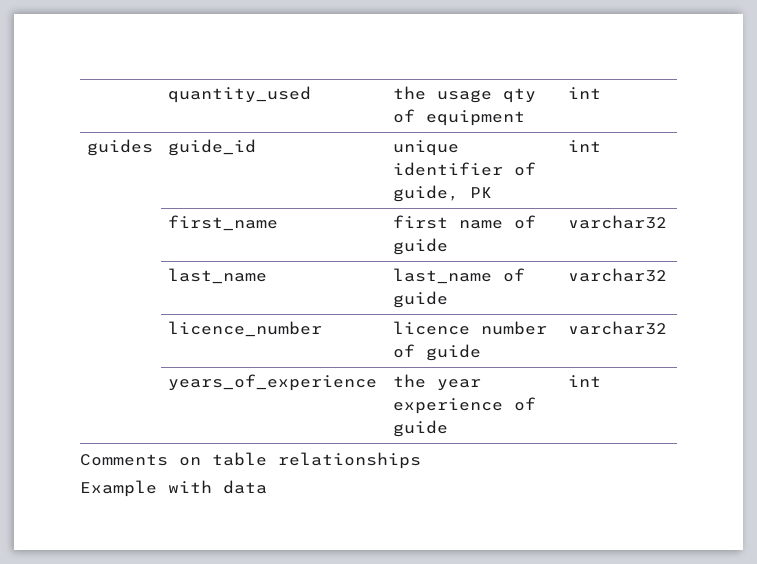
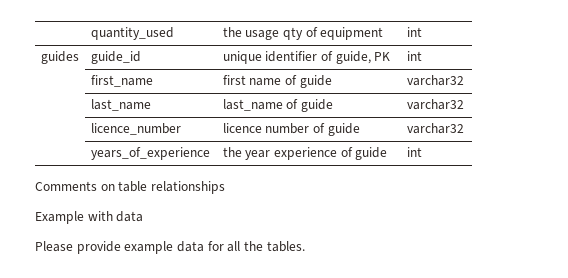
+ Please provide example data for all the tables.

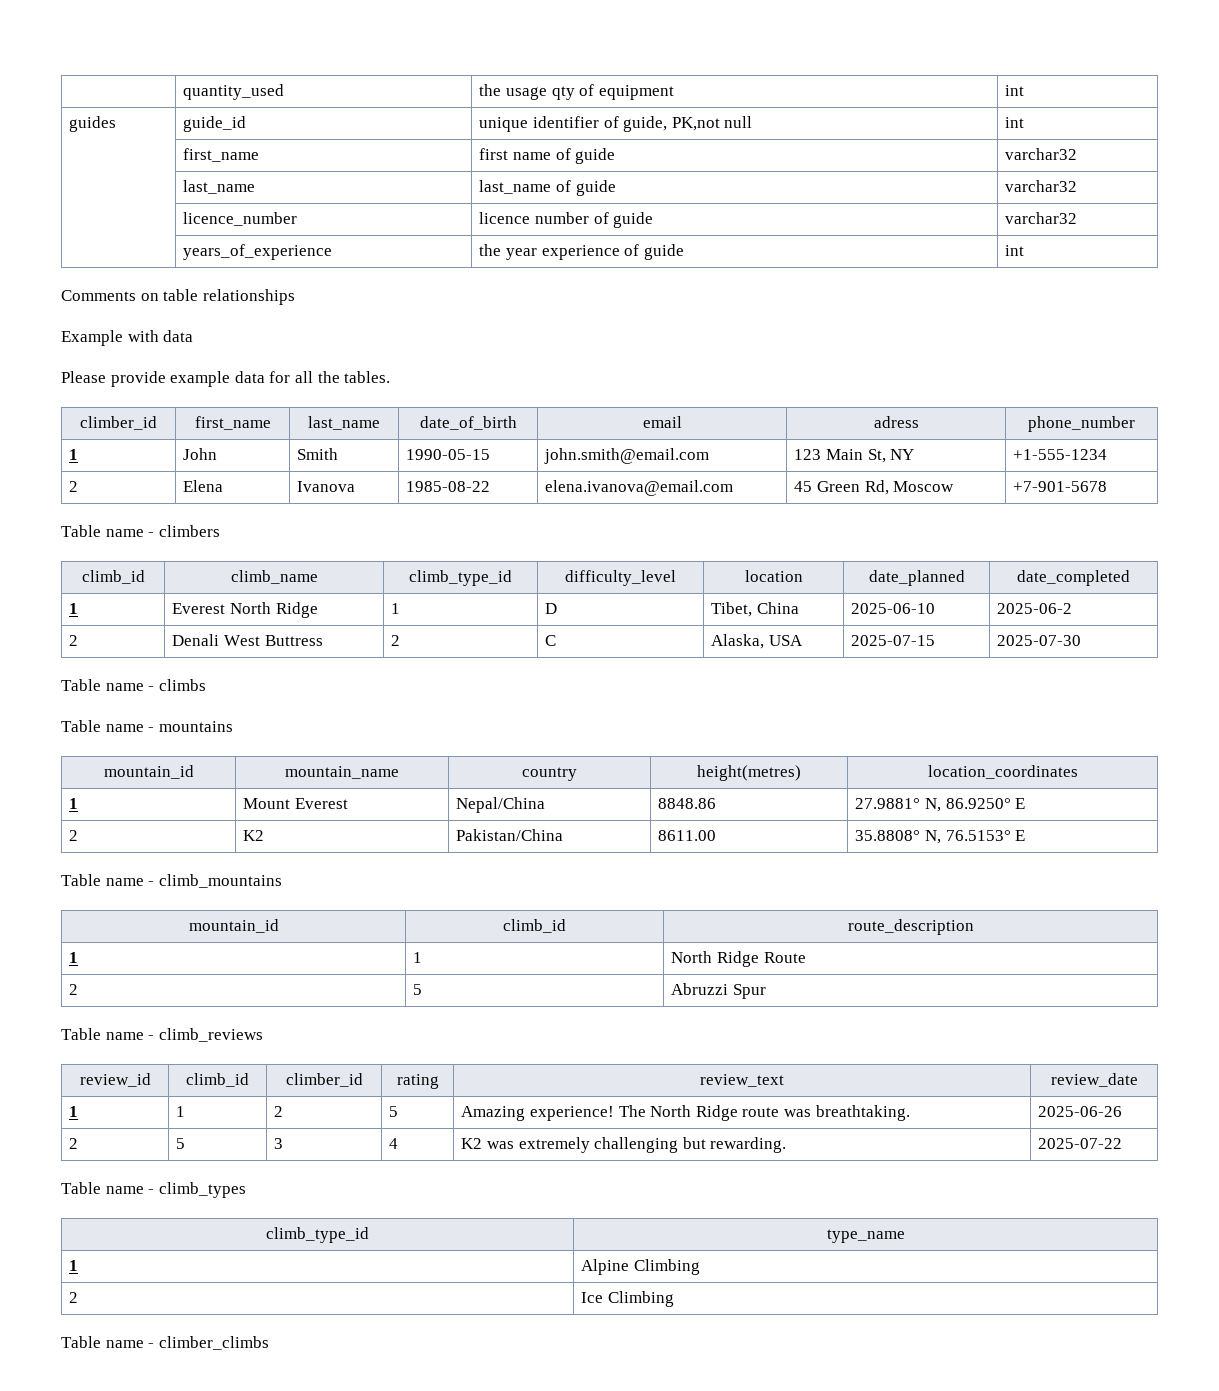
- guides | guide_id | unique identifier of guide, PK | int
+ guides | guide_id | unique identifier of guide, PK,not null | int
+ climber_id | first_name | last_name | date_of_birth | email | adress | phone_number
+ 1 | John | Smith | 1990-05-15 | john.smith@email.com | 123 Main St, NY | +1-555-1234
+ 2 | Elena | Ivanova | 1985-08-22 | elena.ivanova@email.com | 45 Green Rd, Moscow | +7-901-5678
+ Table name - climbers
+ climb_id | climb_name | climb_type_id | difficulty_level | location | date_planned | date_completed
+ 1 | Everest North Ridge | 1 | D | Tibet, China | 2025-06-10 | 2025-06-2
+ 2 | Denali West Buttress | 2 | C | Alaska, USA | 2025-07-15 | 2025-07-30
+ Table name - climbs
+ Table name - mountains
+ mountain_id | mountain_name | country | height(metres) | location_coordinates
+ 1 | Mount Everest | Nepal/China | 8848.86 | 27.9881° N, 86.9250° E
+ 2 | K2 | Pakistan/China | 8611.00 | 35.8808° N, 76.5153° E
+ Table name - climb_mountains
+ mountain_id | climb_id | route_description
+ 1 | 1 | North Ridge Route
+ 2 | 5 | Abruzzi Spur
+ Table name - climb_reviews
+ review_id | climb_id | climber_id | rating | review_text | review_date
+ 1 | 1 | 2 | 5 | Amazing experience! The North Ridge route was breathtaking. | 2025-06-26
+ 2 | 5 | 3 | 4 | K2 was extremely challenging but rewarding. | 2025-07-22
+ Table name - climb_types
+ climb_type_id | type_name
+ 1 | Alpine Climbing
+ 2 | Ice Climbing
+ Table name - climber_climbs

